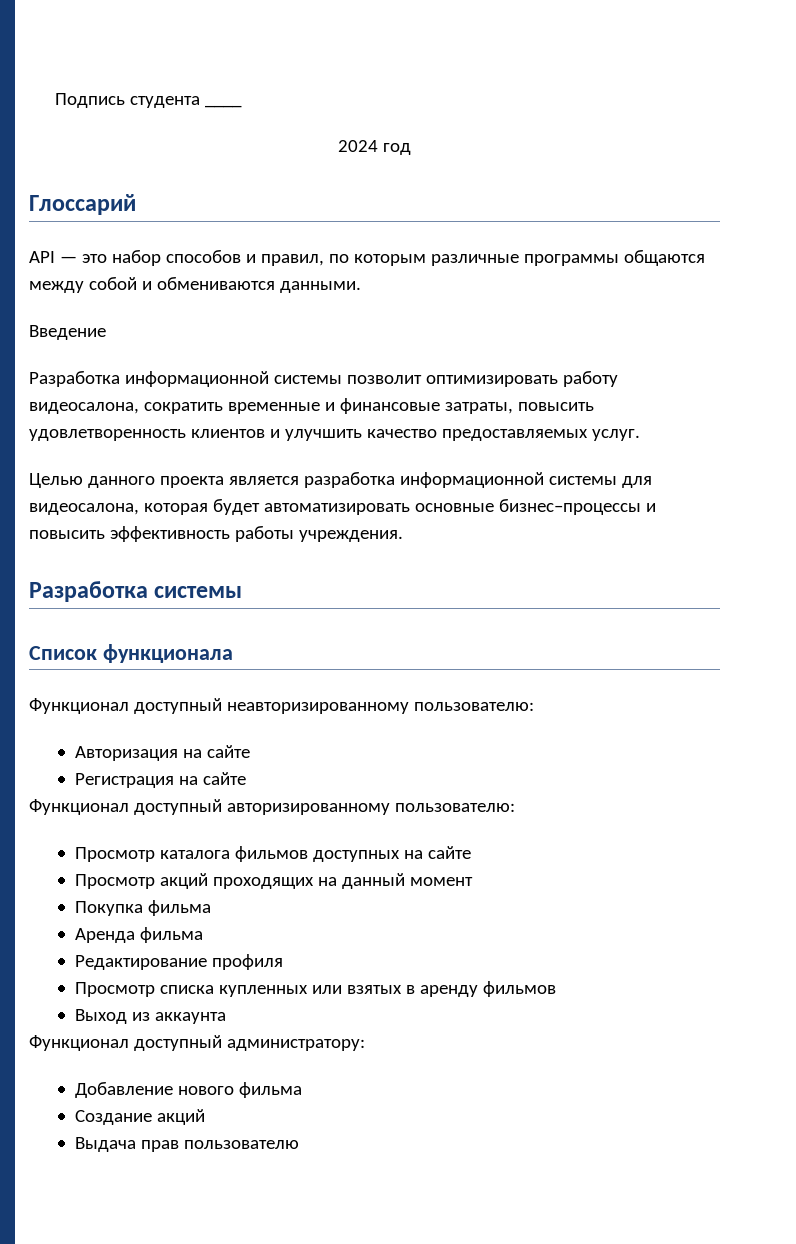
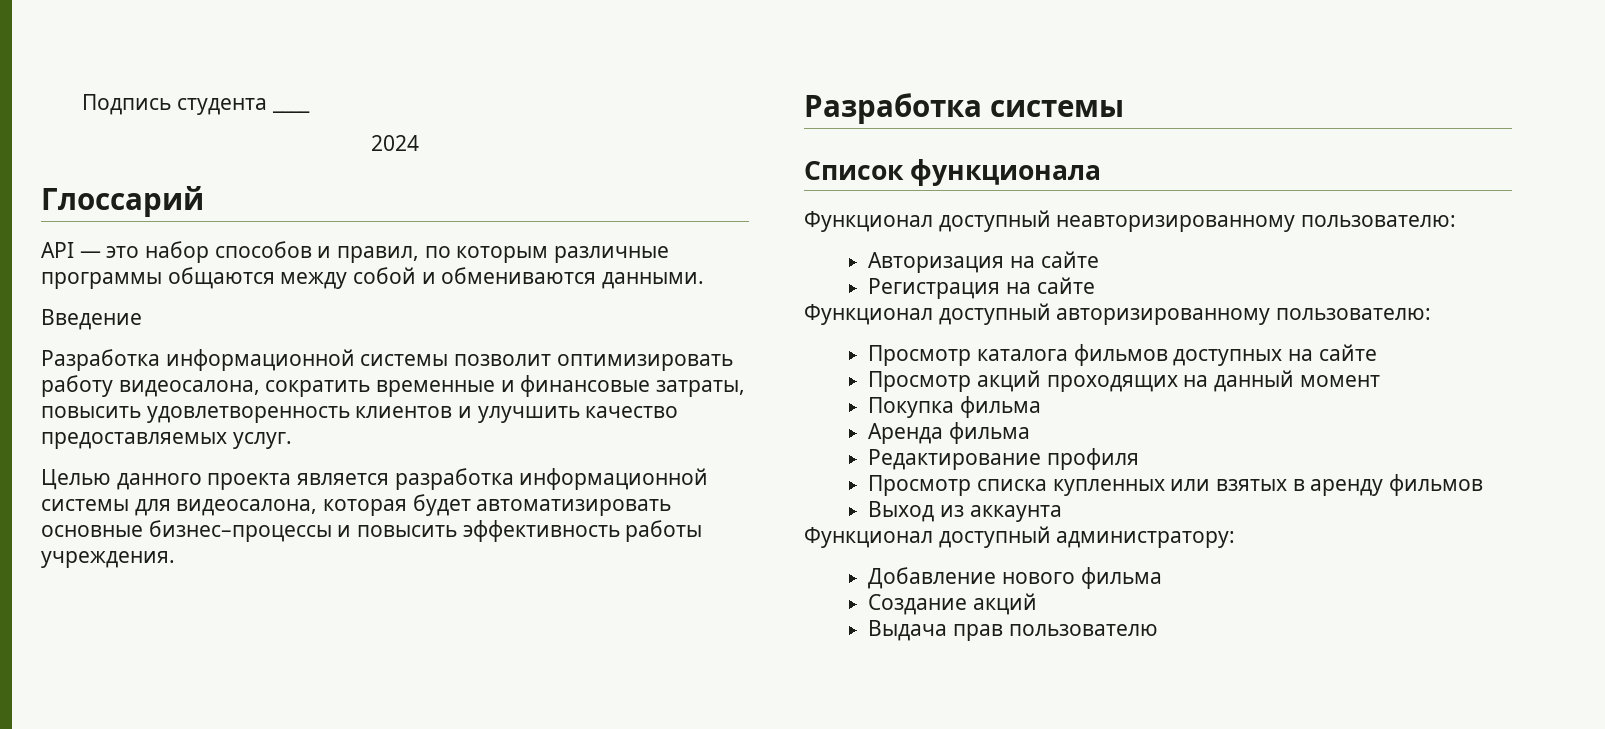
- 2024 год
+ 2024

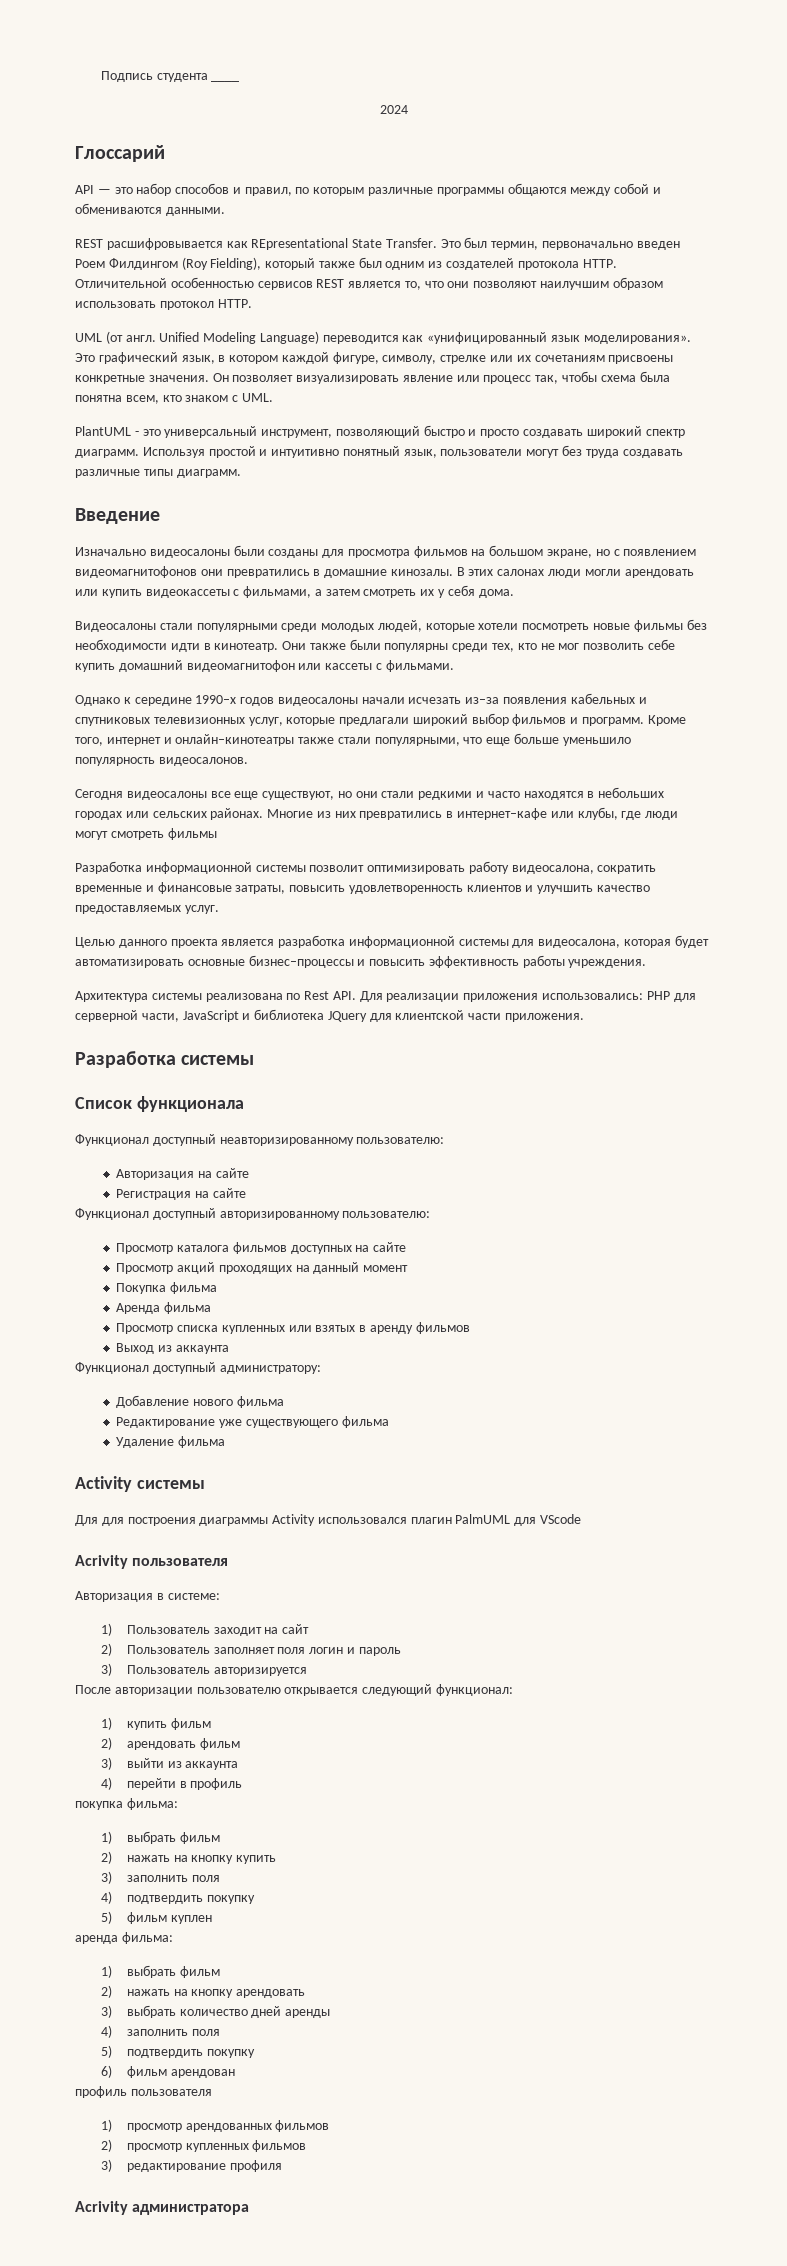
+ REST расшифровывается как REpresentational State Transfer. Это был термин, первоначально введен Роем Филдингом (Roy Fielding), который также был одним из создателей протокола HTTP. Отличительной особенностью сервисов REST является то, что они позволяют наилучшим образом использовать протокол HTTP.
+ UML (от англ. Unified Modeling Language) переводится как «унифицированный язык моделирования». Это графический язык, в котором каждой фигуре, символу, стрелке или их сочетаниям присвоены конкретные значения. Он позволяет визуализировать явление или процесс так, чтобы схема была понятна всем, кто знаком с UML.
+ PlantUML - это универсальный инструмент, позволяющий быстро и просто создавать широкий спектр диаграмм. Используя простой и интуитивно понятный язык, пользователи могут без труда создавать различные типы диаграмм.
  Введение
+ Изначально видеосалоны были созданы для просмотра фильмов на большом экране, но с появлением видеомагнитофонов они превратились в домашние кинозалы. В этих салонах люди могли арендовать или купить видеокассеты с фильмами, а затем смотреть их у себя дома.
+ Видеосалоны стали популярными среди молодых людей, которые хотели посмотреть новые фильмы без необходимости идти в кинотеатр. Они также были популярны среди тех, кто не мог позволить себе купить домашний видеомагнитофон или кассеты с фильмами.
+ Однако к середине 1990–х годов видеосалоны начали исчезать из–за появления кабельных и спутниковых телевизионных услуг, которые предлагали широкий выбор фильмов и программ. Кроме того, интернет и онлайн–кинотеатры также стали популярными, что еще больше уменьшило популярность видеосалонов.
+ Сегодня видеосалоны все еще существуют, но они стали редкими и часто находятся в небольших городах или сельских районах. Многие из них превратились в интернет–кафе или клубы, где люди могут смотреть фильмы
+ Архитектура системы реализована по Rest API. Для реализации приложения использовались: PHP для серверной части, JavaScript и библиотека JQuery для клиентской части приложения.
- Редактирование профиля
- Создание акций
- Выдача прав пользователю
+ Редактирование уже существующего фильма
+ Удаление фильма
+ Activity системы
+ Для для построения диаграммы Activity использовался плагин PalmUML для VScode
+ Acrivity пользователя
+ Авторизация в системе:
+ 1) Пользователь заходит на сайт
+ 2) Пользователь заполняет поля логин и пароль
+ 3) Пользователь авторизируется
+ После авторизации пользователю открывается следующий функционал:
+ 1) купить фильм
+ 2) арендовать фильм
+ 3) выйти из аккаунта
+ 4) перейти в профиль
+ покупка фильма:
+ 1) выбрать фильм
+ 2) нажать на кнопку купить
+ 3) заполнить поля
+ 4) подтвердить покупку
+ 5) фильм куплен
+ аренда фильма:
+ 1) выбрать фильм
+ 2) нажать на кнопку арендовать
+ 3) выбрать количество дней аренды
+ 4) заполнить поля
+ 5) подтвердить покупку
+ 6) фильм арендован
+ профиль пользователя
+ 1) просмотр арендованных фильмов
+ 2) просмотр купленных фильмов
+ 3) редактирование профиля
+ Acrivity администратора

